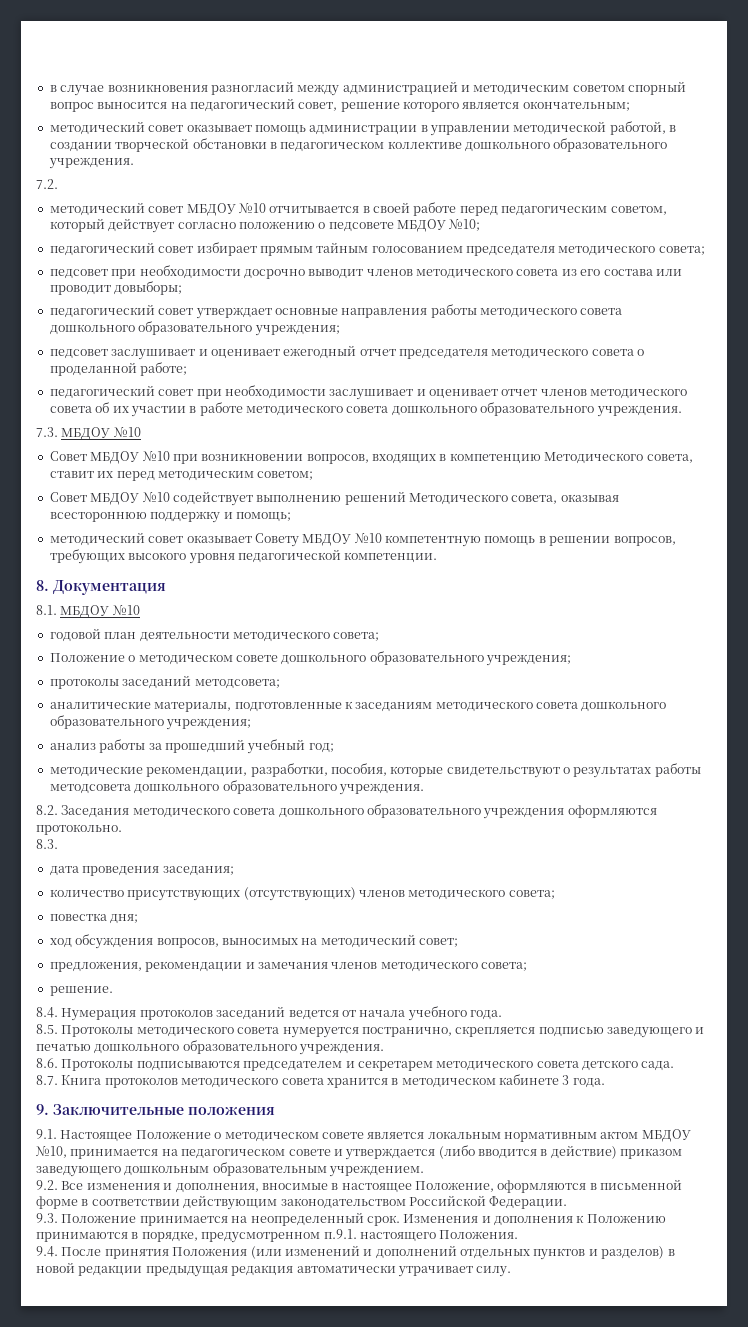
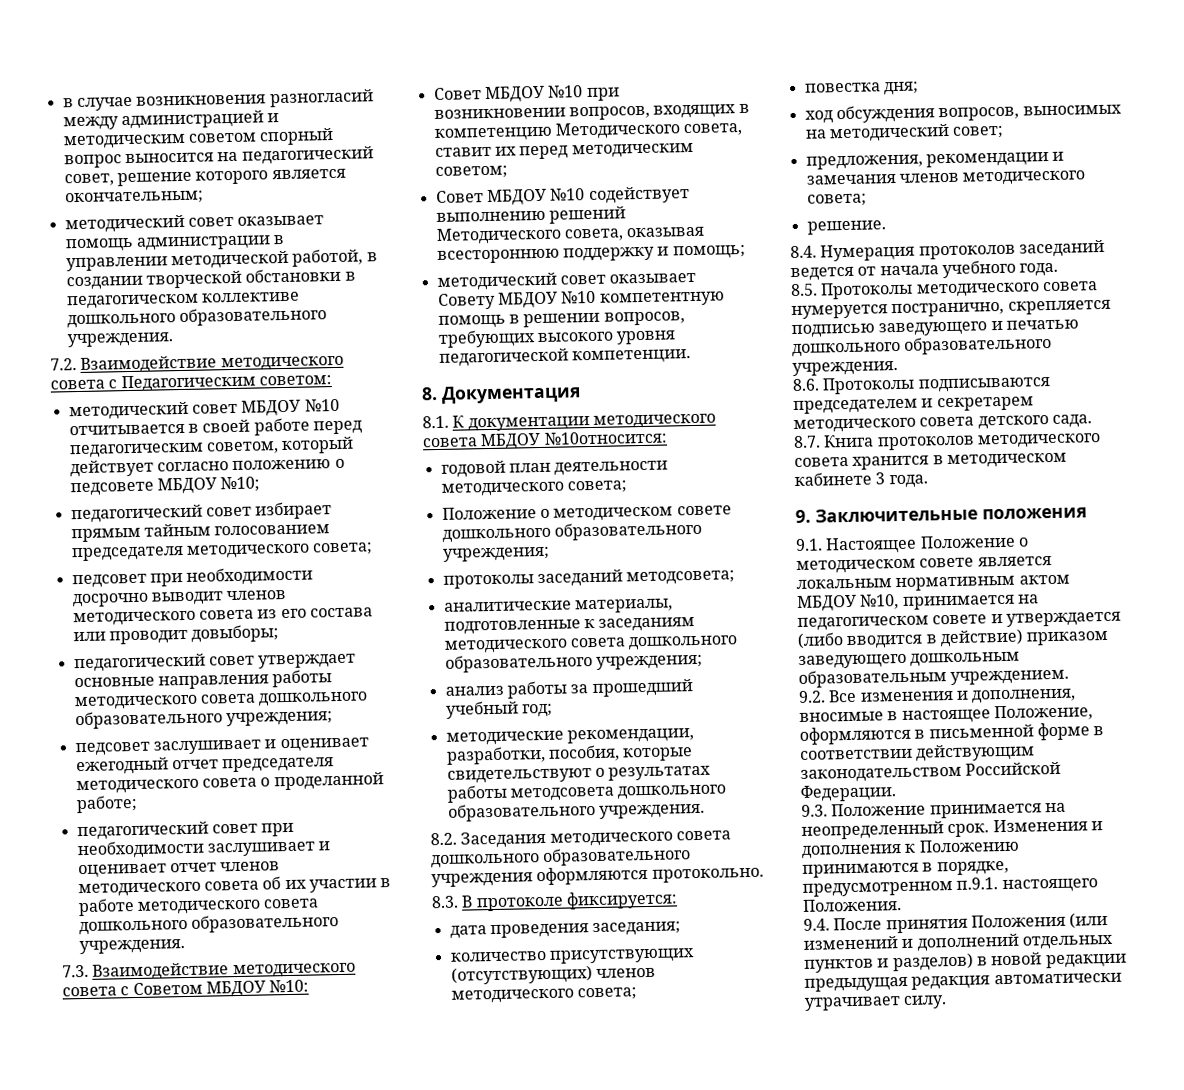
- 7.2.
+ 7.2. Взаимодействие методического совета с Педагогическим советом:
- 7.3. МБДОУ №10
+ 7.3. Взаимодействие методического совета с Советом МБДОУ №10:
- 8.1. МБДОУ №10
+ 8.1. К документации методического совета МБДОУ №10относится:
- 8.3.
+ 8.3. В протоколе фиксируется:

